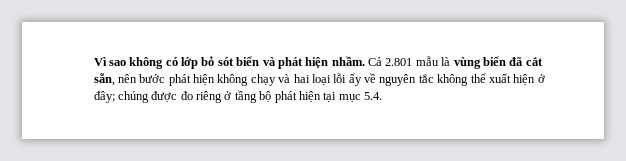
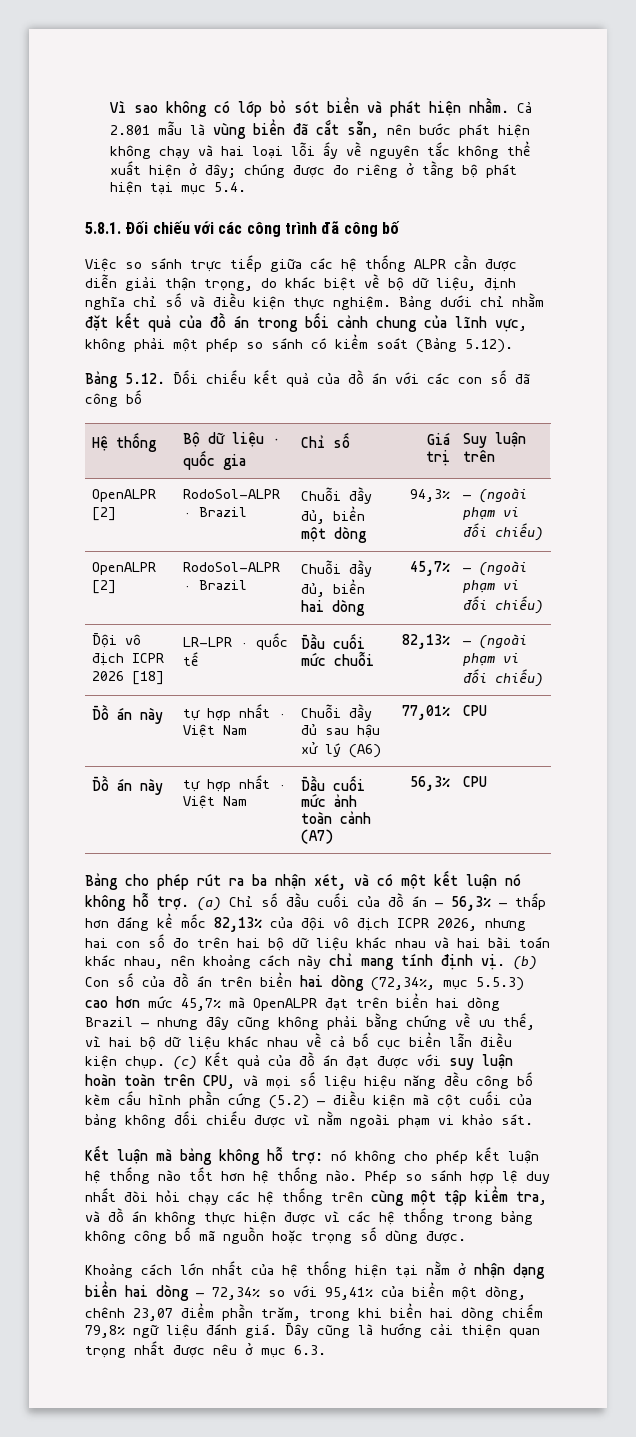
+ 5.8.1. Đối chiếu với các công trình đã công bố
+ Việc so sánh trực tiếp giữa các hệ thống ALPR cần được diễn giải thận trọng, do khác biệt về bộ dữ liệu, định nghĩa chỉ số và điều kiện thực nghiệm. Bảng dưới chỉ nhằm đặt kết quả của đồ án trong bối cảnh chung của lĩnh vực, không phải một phép so sánh có kiểm soát (Bảng 5.12).
+ Bảng 5.12. Đối chiếu kết quả của đồ án với các con số đã công bố
+ Hệ thống | Bộ dữ liệu · quốc gia | Chỉ số | Giá trị | Suy luận trên
+ OpenALPR [2] | RodoSol-ALPR · Brazil | Chuỗi đầy đủ, biển một dòng | 94,3% | — (ngoài phạm vi đối chiếu)
+ OpenALPR [2] | RodoSol-ALPR · Brazil | Chuỗi đầy đủ, biển hai dòng | 45,7% | — (ngoài phạm vi đối chiếu)
+ Đội vô địch ICPR 2026 [18] | LR-LPR · quốc tế | Đầu cuối mức chuỗi | 82,13% | — (ngoài phạm vi đối chiếu)
+ Đồ án này | tự hợp nhất · Việt Nam | Chuỗi đầy đủ sau hậu xử lý (A6) | 77,01% | CPU
+ Đồ án này | tự hợp nhất · Việt Nam | Đầu cuối mức ảnh toàn cảnh (A7) | 56,3% | CPU
+ Bảng cho phép rút ra ba nhận xét, và có một kết luận nó không hỗ trợ. (a) Chỉ số đầu cuối của đồ án — 56,3% — thấp hơn đáng kể mốc 82,13% của đội vô địch ICPR 2026, nhưng hai con số đo trên hai bộ dữ liệu khác nhau và hai bài toán khác nhau, nên khoảng cách này chỉ mang tính định vị. (b) Con số của đồ án trên biển hai dòng (72,34%, mục 5.5.3) cao hơn mức 45,7% mà OpenALPR đạt trên biển hai dòng Brazil — nhưng đây cũng không phải bằng chứng về ưu thế, vì hai bộ dữ liệu khác nhau về cả bố cục biển lẫn điều kiện chụp. (c) Kết quả của đồ án đạt được với suy luận hoàn toàn trên CPU, và mọi số liệu hiệu năng đều công bố kèm cấu hình phần cứng (5.2) — điều kiện mà cột cuối của bảng không đối chiếu được vì nằm ngoài phạm vi khảo sát.
+ Kết luận mà bảng không hỗ trợ: nó không cho phép kết luận hệ thống nào tốt hơn hệ thống nào. Phép so sánh hợp lệ duy nhất đòi hỏi chạy các hệ thống trên cùng một tập kiểm tra, và đồ án không thực hiện được vì các hệ thống trong bảng không công bố mã nguồn hoặc trọng số dùng được.
+ Khoảng cách lớn nhất của hệ thống hiện tại nằm ở nhận dạng biển hai dòng — 72,34% so với 95,41% của biển một dòng, chênh 23,07 điểm phần trăm, trong khi biển hai dòng chiếm 79,8% ngữ liệu đánh giá. Đây cũng là hướng cải thiện quan trọng nhất được nêu ở mục 6.3.

